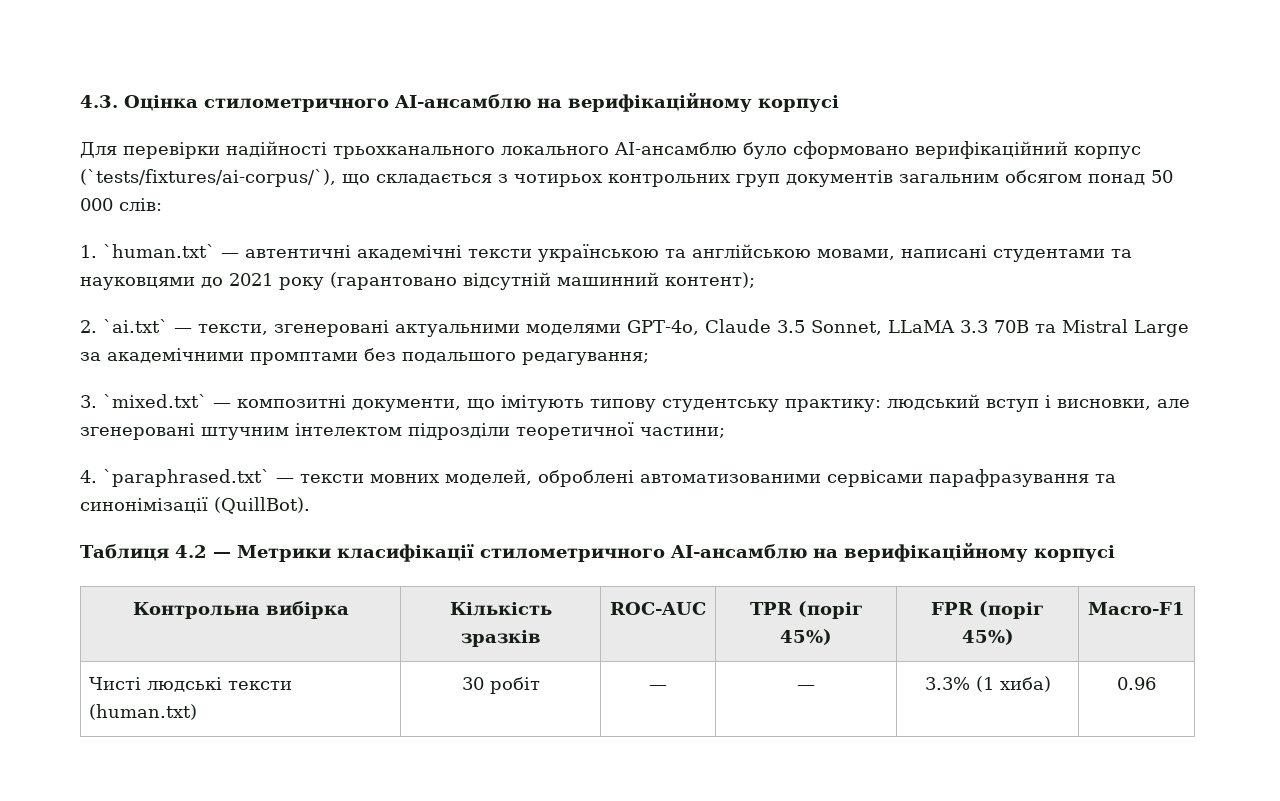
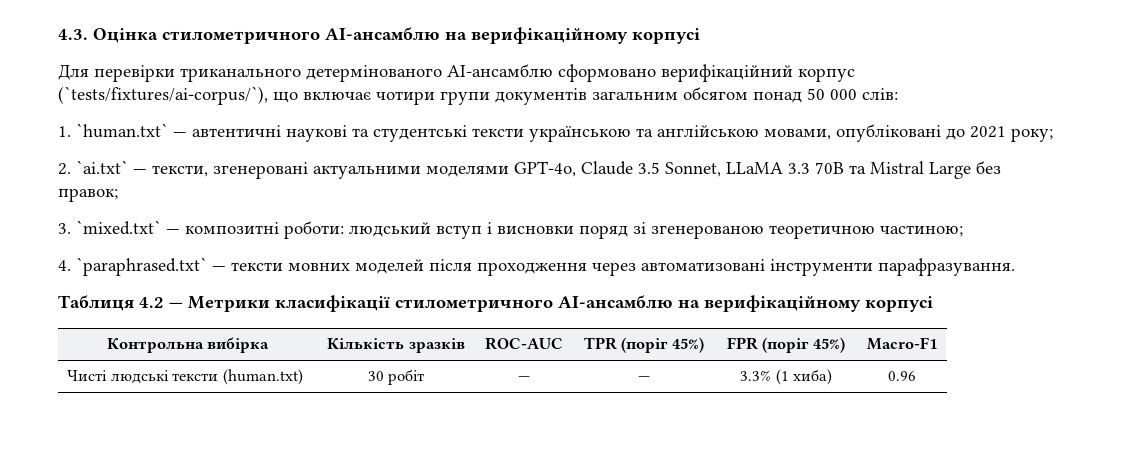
- Для перевірки надійності трьохканального локального AI-ансамблю було сформовано верифікаційний корпус (`tests/fixtures/ai-corpus/`), що складається з чотирьох контрольних груп документів загальним обсягом понад 50 000 слів:
+ Для перевірки триканального детермінованого AI-ансамблю сформовано верифікаційний корпус (`tests/fixtures/ai-corpus/`), що включає чотири групи документів загальним обсягом понад 50 000 слів:
- 1. `human.txt` — автентичні академічні тексти українською та англійською мовами, написані студентами та науковцями до 2021 року (гарантовано відсутній машинний контент);
+ 1. `human.txt` — автентичні наукові та студентські тексти українською та англійською мовами, опубліковані до 2021 року;
- 2. `ai.txt` — тексти, згенеровані актуальними моделями GPT-4o, Claude 3.5 Sonnet, LLaMA 3.3 70B та Mistral Large за академічними промптами без подальшого редагування;
- 3. `mixed.txt` — композитні документи, що імітують типову студентську практику: людський вступ і висновки, але згенеровані штучним інтелектом підрозділи теоретичної частини;
+ 2. `ai.txt` — тексти, згенеровані актуальними моделями GPT-4o, Claude 3.5 Sonnet, LLaMA 3.3 70B та Mistral Large без правок;
+ 3. `mixed.txt` — композитні роботи: людський вступ і висновки поряд зі згенерованою теоретичною частиною;
- 4. `paraphrased.txt` — тексти мовних моделей, оброблені автоматизованими сервісами парафразування та синонімізації (QuillBot).
+ 4. `paraphrased.txt` — тексти мовних моделей після проходження через автоматизовані інструменти парафразування.

